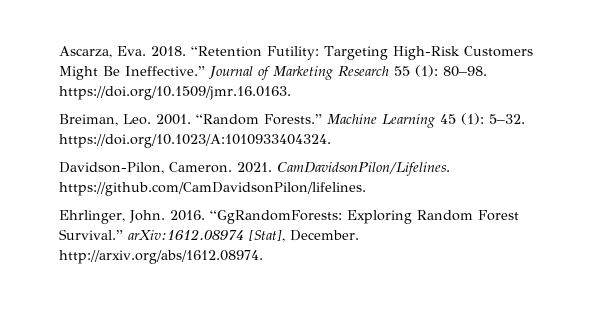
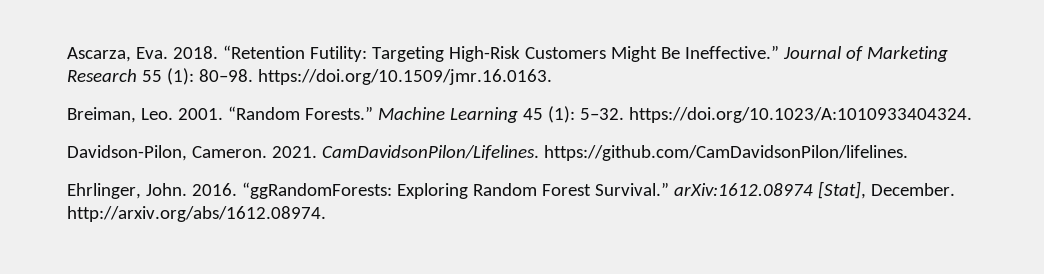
- “GgRandomForests: Exploring Random Forest Survival.” arXiv:1612.08974 [Stat], December. http://arxiv.org/abs/1612.08974.
+ “ggRandomForests: Exploring Random Forest Survival.” arXiv:1612.08974 [Stat], December. http://arxiv.org/abs/1612.08974.

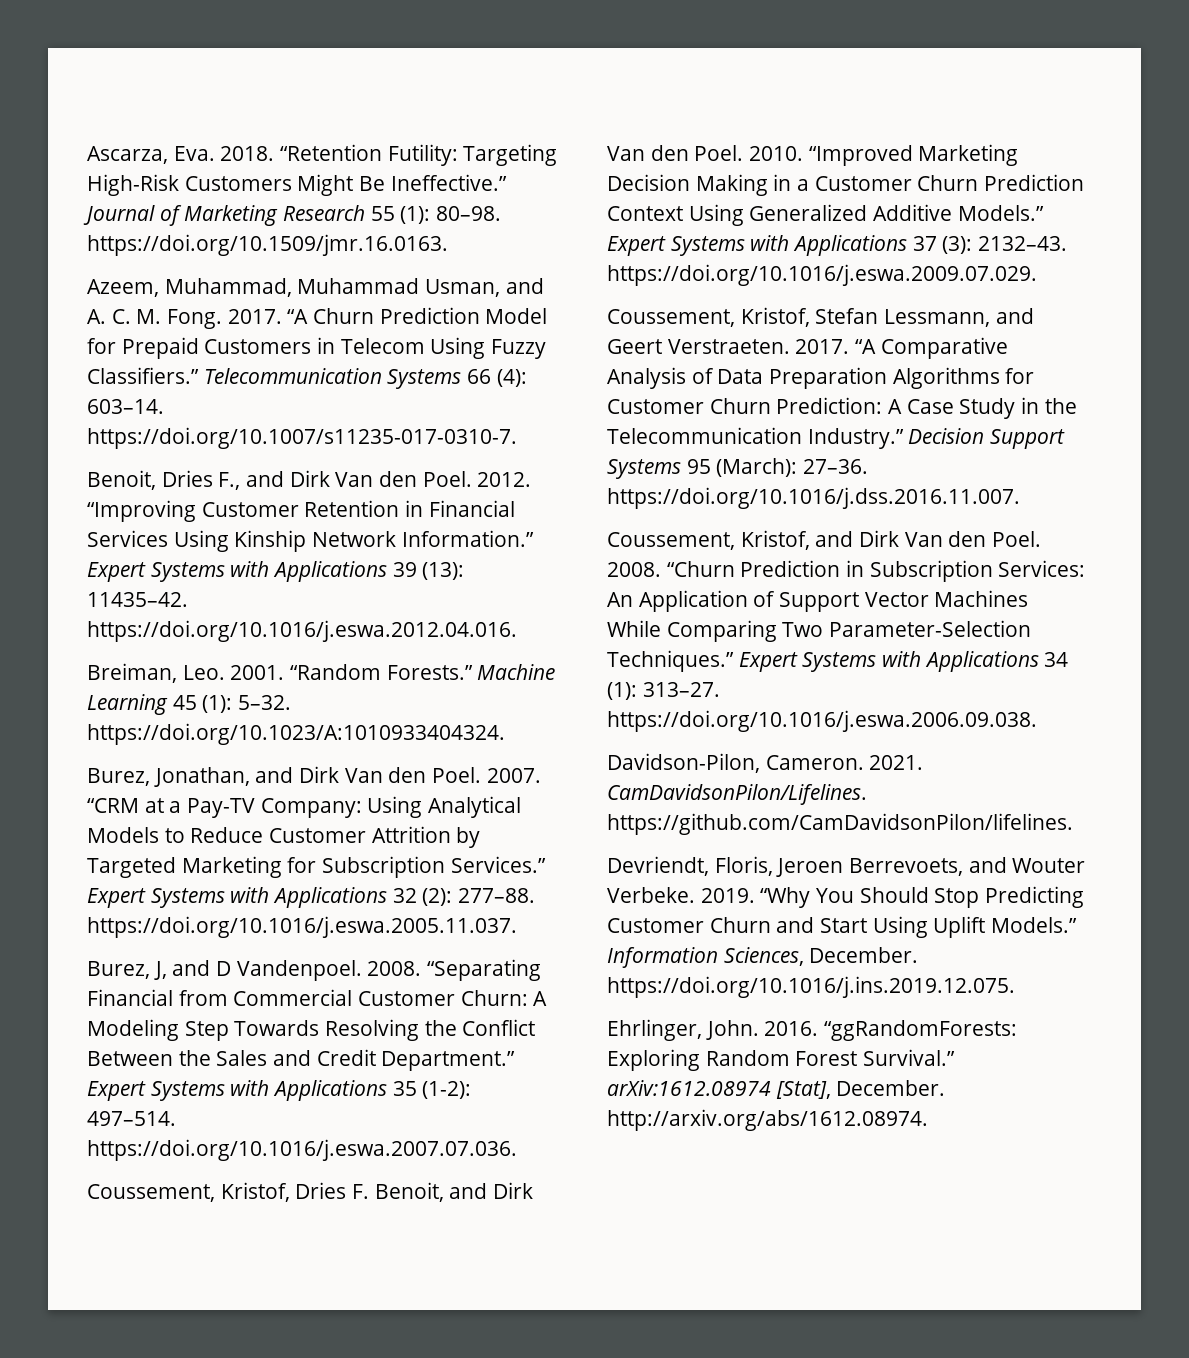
+ Azeem, Muhammad, Muhammad Usman, and A. C. M. Fong. 2017. “A Churn Prediction Model for Prepaid Customers in Telecom Using Fuzzy Classifiers.” Telecommunication Systems 66 (4): 603–14. https://doi.org/10.1007/s11235-017-0310-7.
+ Benoit, Dries F., and Dirk Van den Poel. 2012. “Improving Customer Retention in Financial Services Using Kinship Network Information.” Expert Systems with Applications 39 (13): 11435–42. https://doi.org/10.1016/j.eswa.2012.04.016.
+ Burez, Jonathan, and Dirk Van den Poel. 2007. “CRM at a Pay-TV Company: Using Analytical Models to Reduce Customer Attrition by Targeted Marketing for Subscription Services.” Expert Systems with Applications 32 (2): 277–88. https://doi.org/10.1016/j.eswa.2005.11.037.
+ Burez, J, and D Vandenpoel. 2008. “Separating Financial from Commercial Customer Churn: A Modeling Step Towards Resolving the Conflict Between the Sales and Credit Department.” Expert Systems with Applications 35 (1-2): 497–514. https://doi.org/10.1016/j.eswa.2007.07.036.
+ Coussement, Kristof, Dries F. Benoit, and Dirk Van den Poel. 2010. “Improved Marketing Decision Making in a Customer Churn Prediction Context Using Generalized Additive Models.” Expert Systems with Applications 37 (3): 2132–43. https://doi.org/10.1016/j.eswa.2009.07.029.
+ Coussement, Kristof, Stefan Lessmann, and Geert Verstraeten. 2017. “A Comparative Analysis of Data Preparation Algorithms for Customer Churn Prediction: A Case Study in the Telecommunication Industry.” Decision Support Systems 95 (March): 27–36. https://doi.org/10.1016/j.dss.2016.11.007.
+ Coussement, Kristof, and Dirk Van den Poel. 2008. “Churn Prediction in Subscription Services: An Application of Support Vector Machines While Comparing Two Parameter-Selection Techniques.” Expert Systems with Applications 34 (1): 313–27. https://doi.org/10.1016/j.eswa.2006.09.038.
+ Devriendt, Floris, Jeroen Berrevoets, and Wouter Verbeke. 2019. “Why You Should Stop Predicting Customer Churn and Start Using Uplift Models.” Information Sciences, December. https://doi.org/10.1016/j.ins.2019.12.075.

